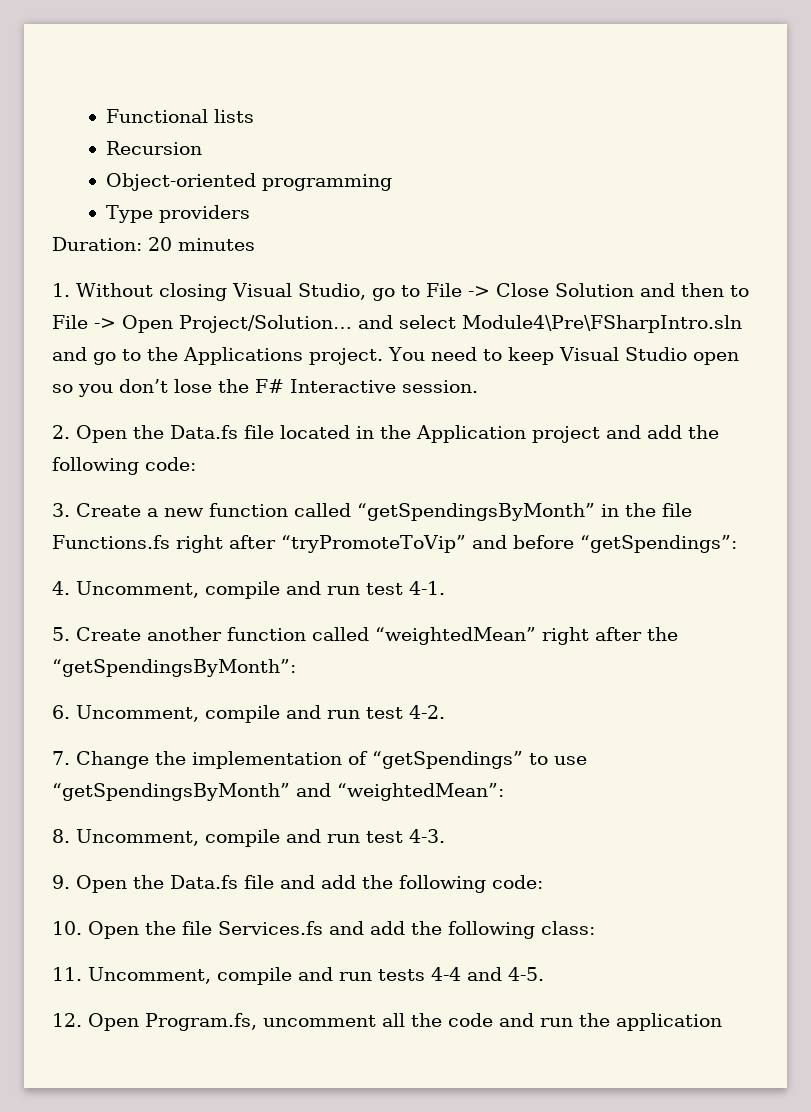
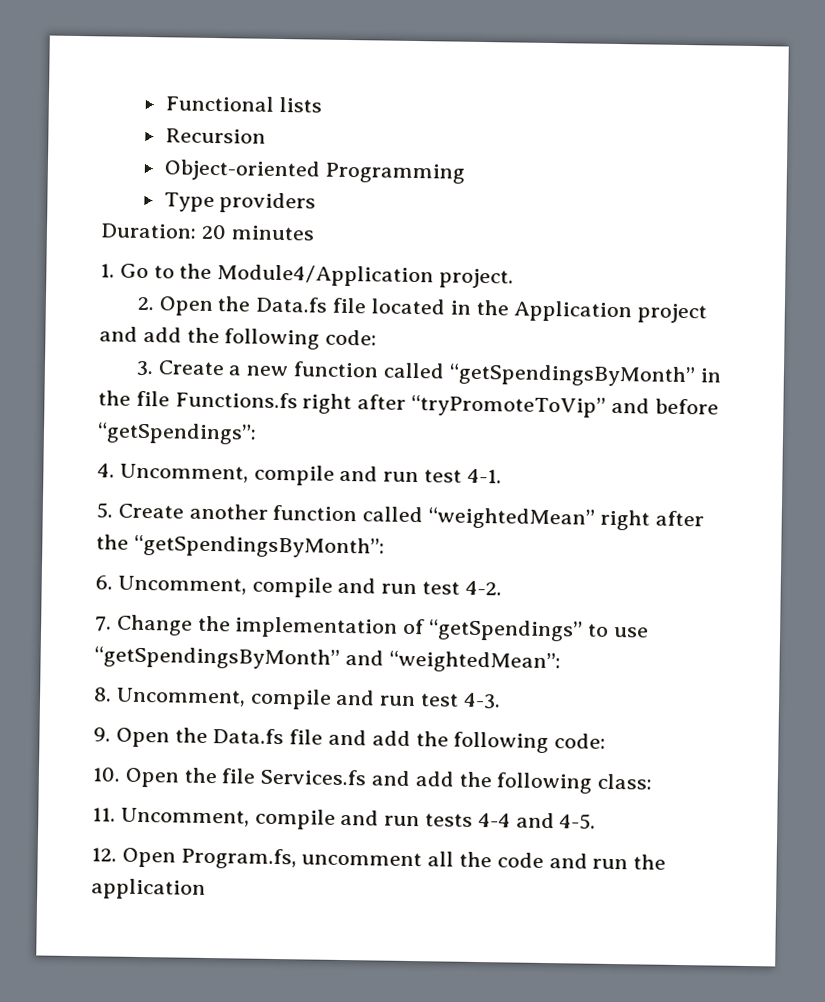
- Object-oriented programming
+ Object-oriented Programming
- 1. Without closing Visual Studio, go to File -> Close Solution and then to File -> Open Project/Solution… and select Module4\Pre\FSharpIntro.sln and go to the Applications project. You need to keep Visual Studio open so you don’t lose the F# Interactive session.
+ 1. Go to the Module4/Application project.

